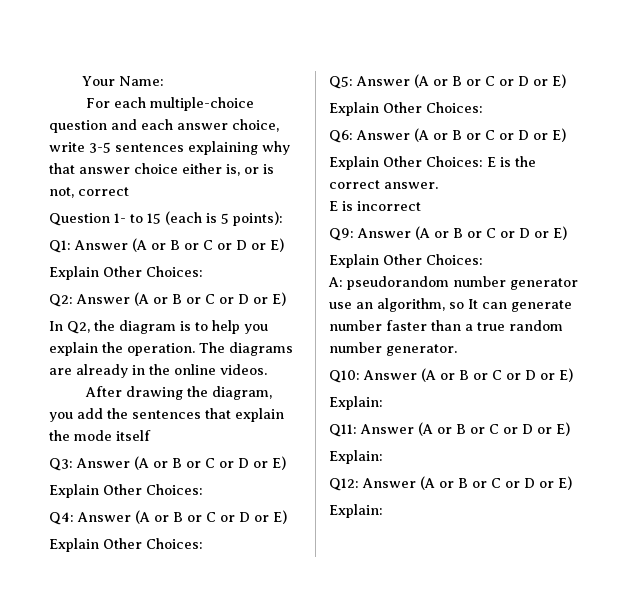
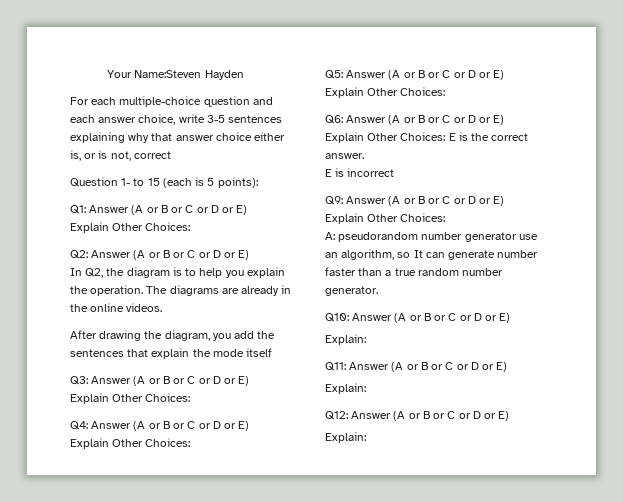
- Your Name:
+ Your Name:Steven Hayden

